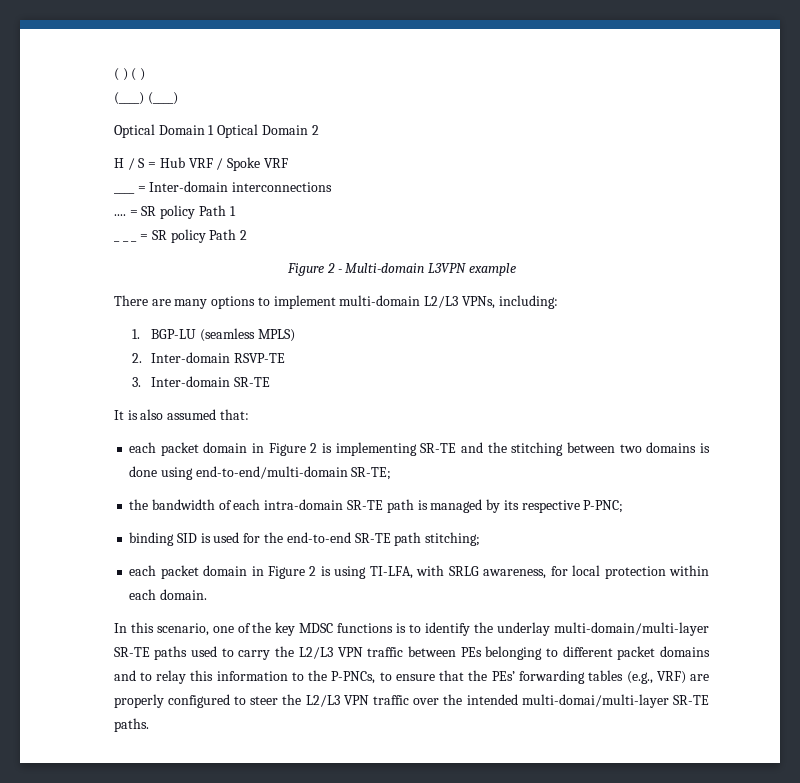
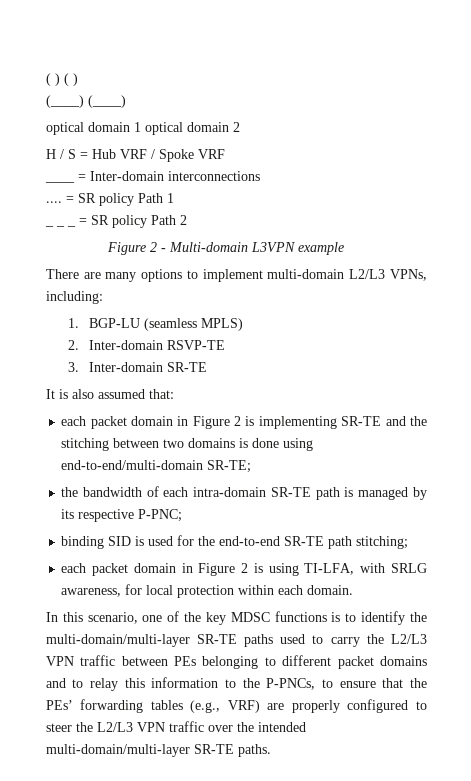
- Optical Domain 1 Optical Domain 2
+ optical domain 1 optical domain 2
- In this scenario, one of the key MDSC functions is to identify the underlay multi-domain/multi-layer SR-TE paths used to carry the L2/L3 VPN traffic between PEs belonging to different packet domains and to relay this information to the P-PNCs, to ensure that the PEs’ forwarding tables (e.g., VRF) are properly configured to steer the L2/L3 VPN traffic over the intended multi-domai/multi-layer SR-TE paths.
+ In this scenario, one of the key MDSC functions is to identify the multi-domain/multi-layer SR-TE paths used to carry the L2/L3 VPN traffic between PEs belonging to different packet domains and to relay this information to the P-PNCs, to ensure that the PEs’ forwarding tables (e.g., VRF) are properly configured to steer the L2/L3 VPN traffic over the intended multi-domain/multi-layer SR-TE paths.

